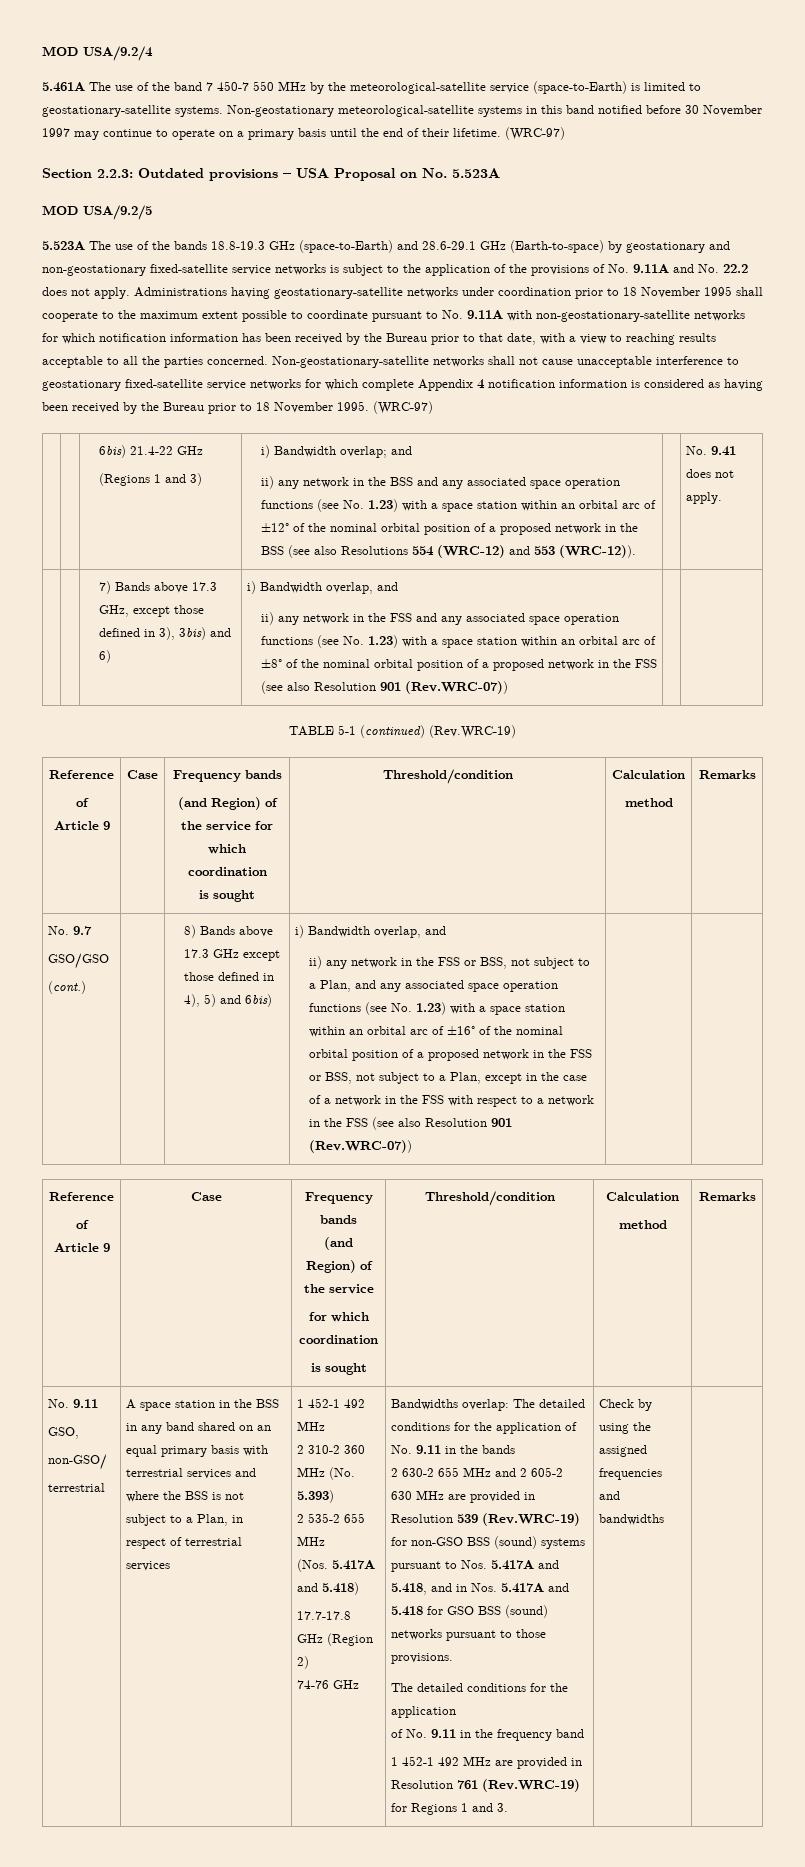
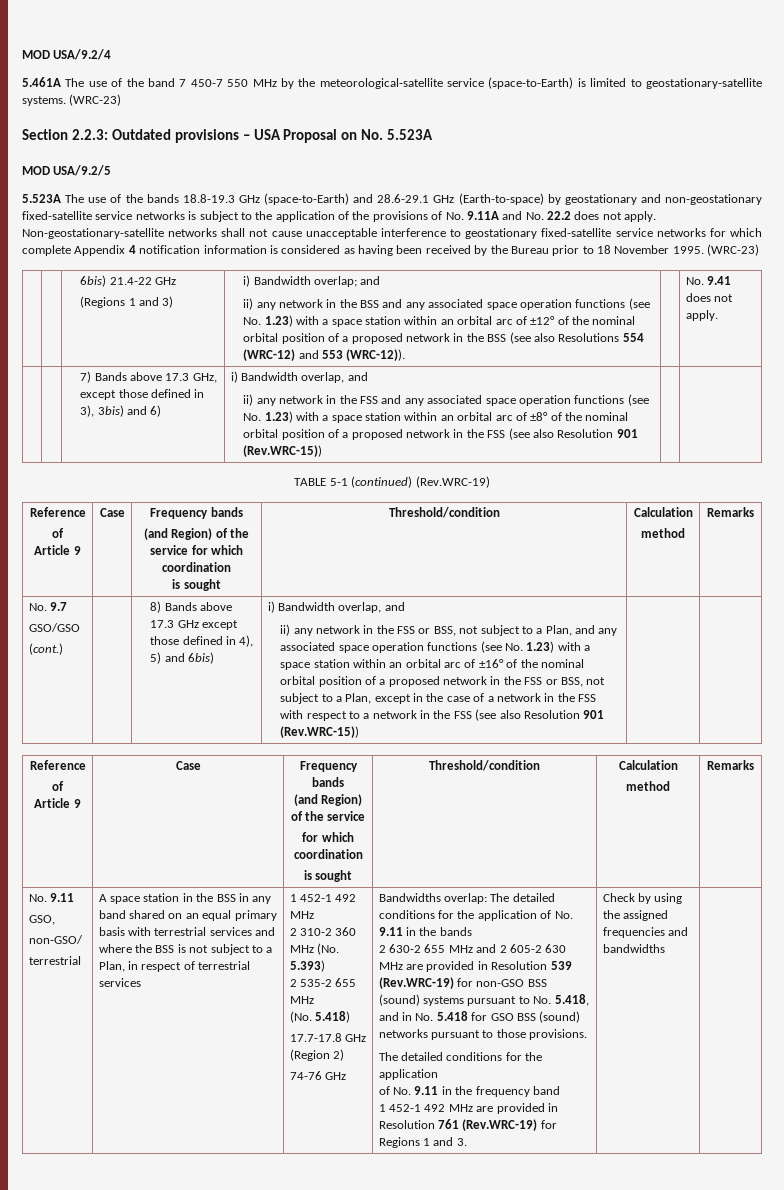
- 5.461A The use of the band 7 450-7 550 MHz by the meteorological-satellite service (space-to-Earth) is limited to geostationary-satellite systems. Non-geostationary meteorological-satellite systems in this band notified before 30 November 1997 may continue to operate on a primary basis until the end of their lifetime. (WRC-97)
+ 5.461A The use of the band 7 450-7 550 MHz by the meteorological-satellite service (space-to-Earth) is limited to geostationary-satellite systems. (WRC-23)
- Administrations having geostationary-satellite networks under coordination prior to 18 November 1995 shall cooperate to the maximum extent possible to coordinate pursuant to No. 9.11A with non-geostationary-satellite networks for which notification information has been received by the Bureau prior to that date, with a view to reaching results acceptable to all the parties concerned.
- Non-geostationary-satellite networks shall not cause unacceptable interference to geostationary fixed-satellite service networks for which complete Appendix 4 notification information is considered as having been received by the Bureau prior to 18 November 1995. (WRC-97)
+ Non-geostationary-satellite networks shall not cause unacceptable interference to geostationary fixed-satellite service networks for which complete Appendix 4 notification information is considered as having been received by the Bureau prior to 18 November 1995. (WRC-23)
- ii) any network in the FSS and any associated space operation functions (see No. 1.23) with a space station within an orbital arc of ±8° of the nominal orbital position of a proposed network in the FSS (see also Resolution 901 (Rev.WRC-07))
+ ii) any network in the FSS and any associated space operation functions (see No. 1.23) with a space station within an orbital arc of ±8° of the nominal orbital position of a proposed network in the FSS (see also Resolution 901 (Rev.WRC-15))
- ii) any network in the FSS or BSS, not subject to a Plan, and any associated space operation functions (see No. 1.23) with a space station within an orbital arc of ±16° of the nominal orbital position of a proposed network in the FSS or BSS, not subject to a Plan, except in the case of a network in the FSS with respect to a network in the FSS (see also Resolution 901 (Rev.WRC-07))
+ ii) any network in the FSS or BSS, not subject to a Plan, and any associated space operation functions (see No. 1.23) with a space station within an orbital arc of ±16° of the nominal orbital position of a proposed network in the FSS or BSS, not subject to a Plan, except in the case of a network in the FSS with respect to a network in the FSS (see also Resolution 901 (Rev.WRC-15))
- (Nos. 5.417A and 5.418)
+ (No. 5.418)
- 2 630-2 655 MHz and 2 605-2 630 MHz are provided in Resolution 539 (Rev.WRC-19) for non-GSO BSS (sound) systems pursuant to Nos. 5.417A and 5.418, and in Nos. 5.417A and 5.418 for GSO BSS (sound) networks pursuant to those provisions.
+ 2 630-2 655 MHz and 2 605-2 630 MHz are provided in Resolution 539 (Rev.WRC-19) for non-GSO BSS (sound) systems pursuant to No. 5.418, and in No. 5.418 for GSO BSS (sound) networks pursuant to those provisions.

